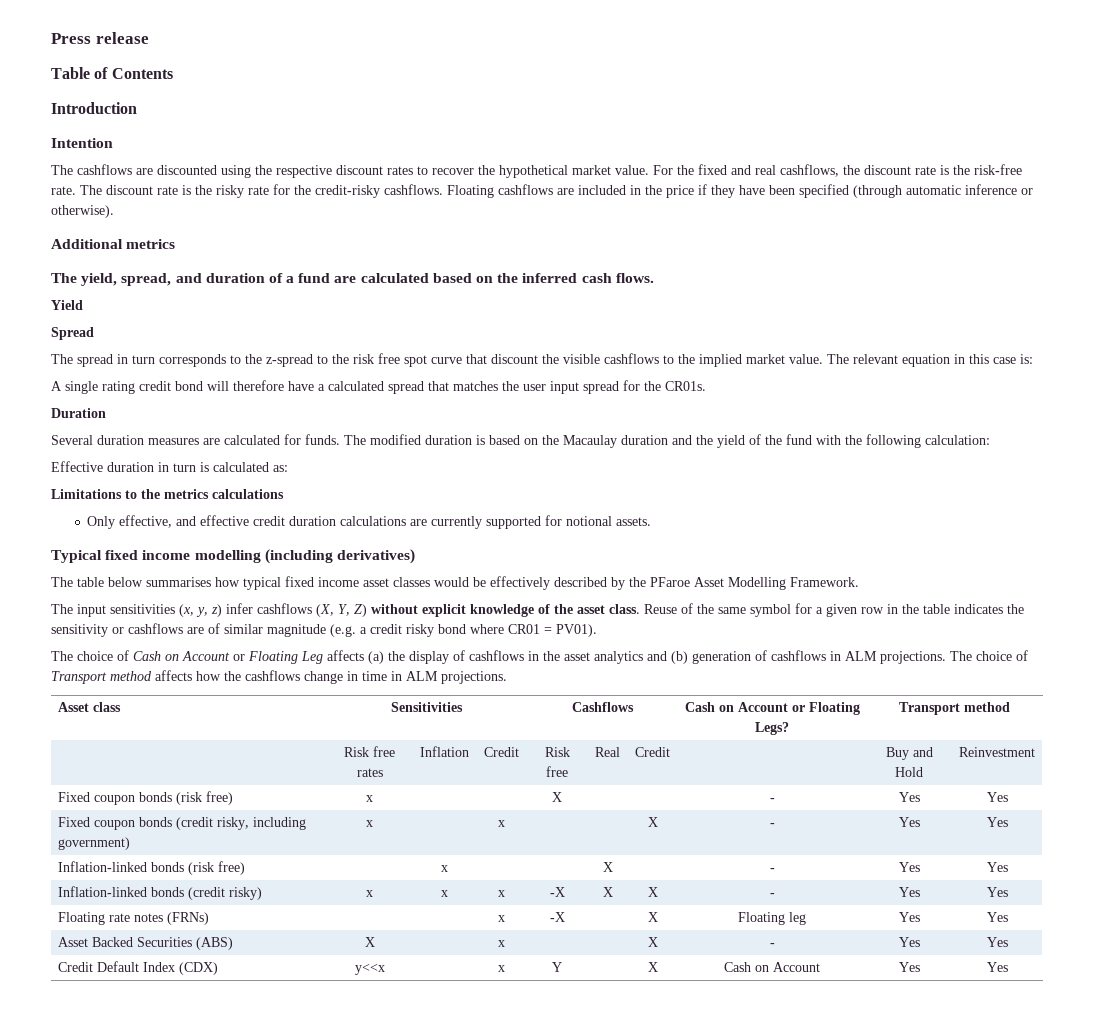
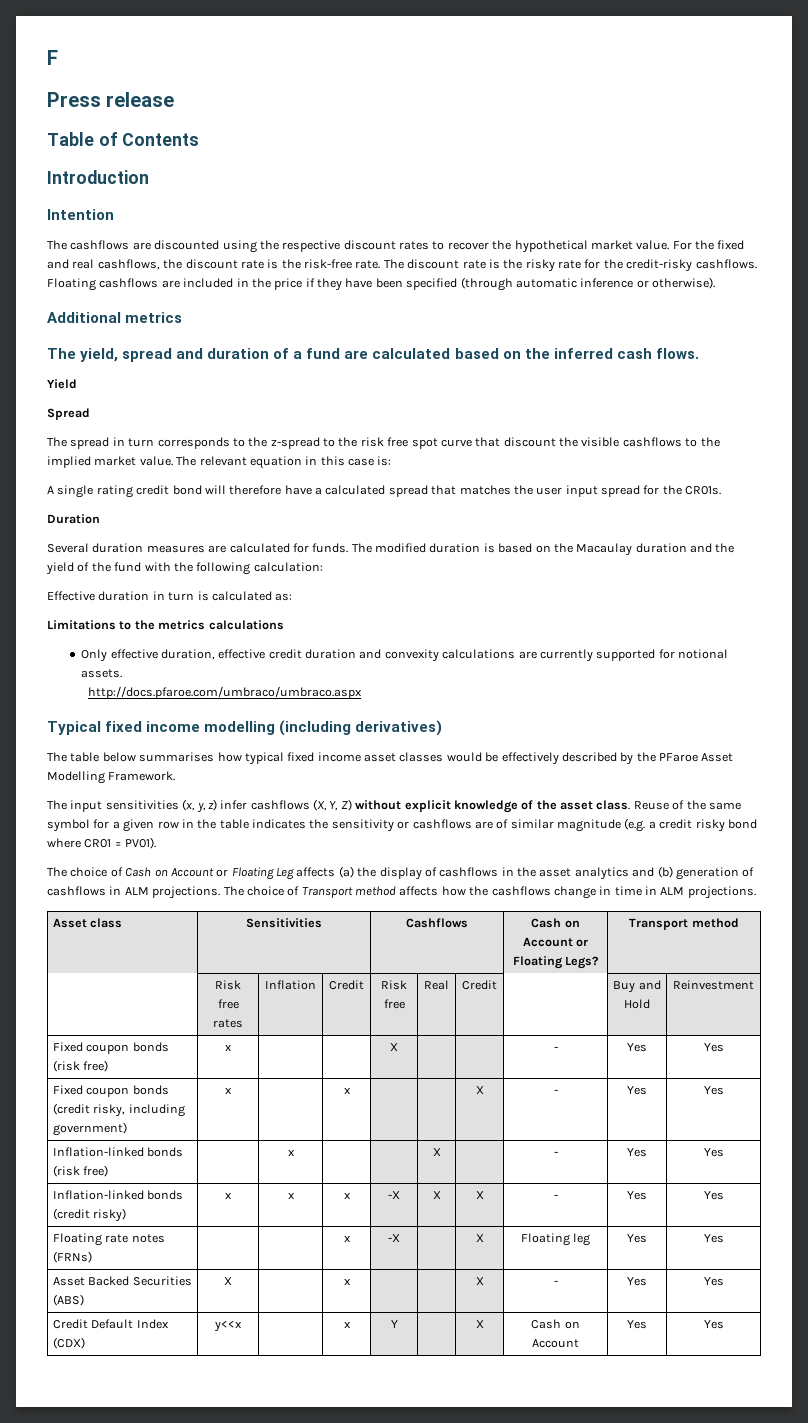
+ F
- The yield, spread, and duration of a fund are calculated based on the inferred cash flows.
+ The yield, spread and duration of a fund are calculated based on the inferred cash flows.
- Only effective, and effective credit duration calculations are currently supported for notional assets.
+ Only effective duration, effective credit duration and convexity calculations are currently supported for notional assets.
+ http://docs.pfaroe.com/umbraco/umbraco.aspx

